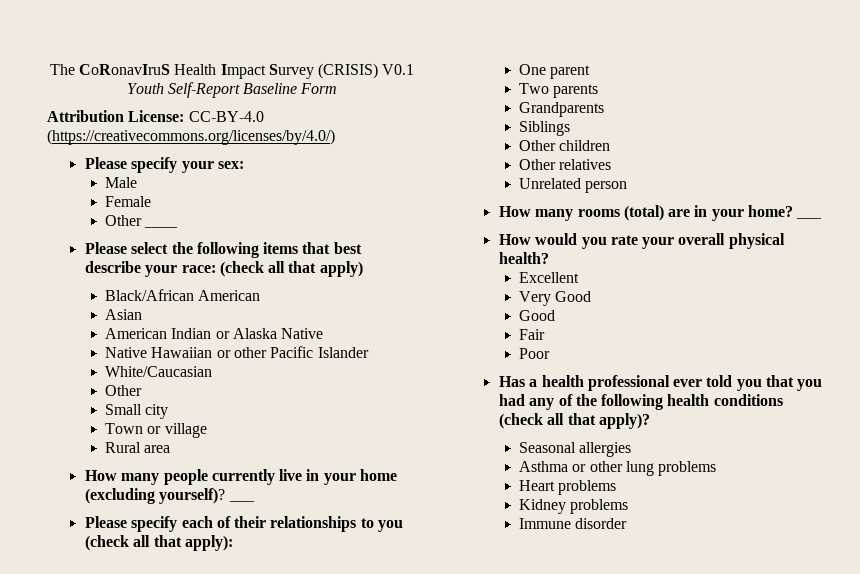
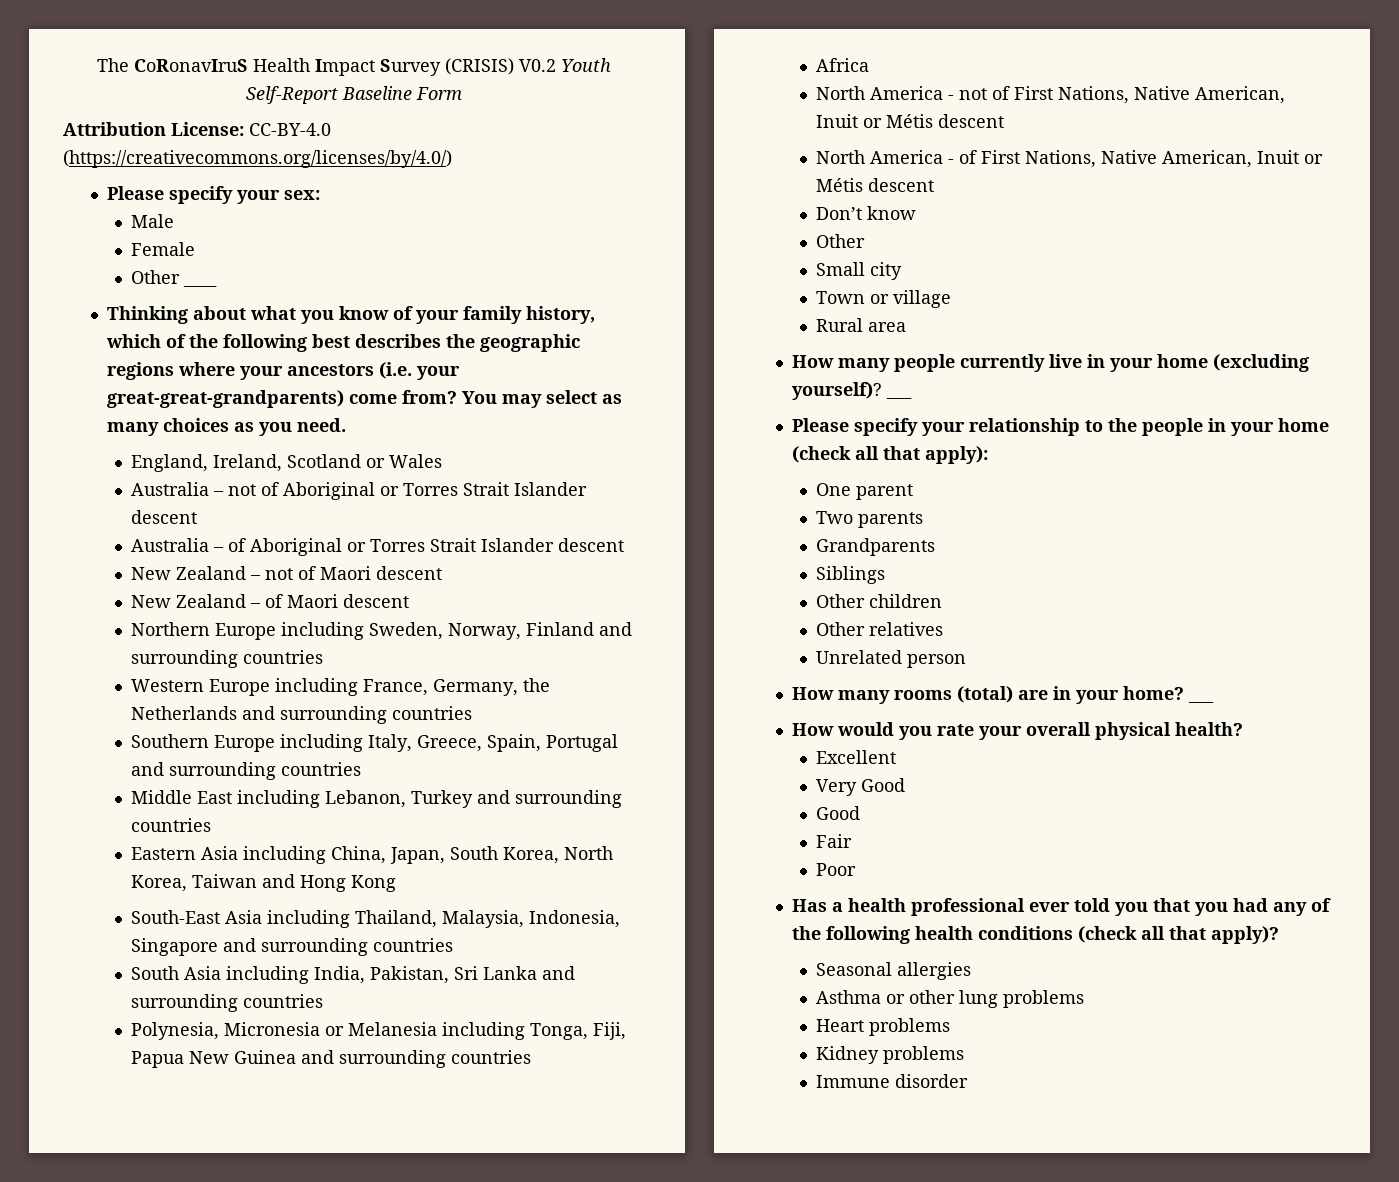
- The CoRonavIruS Health Impact Survey (CRISIS) V0.1 Youth Self-Report Baseline Form
+ The CoRonavIruS Health Impact Survey (CRISIS) V0.2 Youth Self-Report Baseline Form
- Please select the following items that best describe your race: (check all that apply)
- Black/African American
- Asian
- American Indian or Alaska Native
- Native Hawaiian or other Pacific Islander
- White/Caucasian
+ Thinking about what you know of your family history, which of the following best describes the geographic regions where your ancestors (i.e. your great-great-grandparents) come from? You may select as many choices as you need.
+ England, Ireland, Scotland or Wales
+ Australia – not of Aboriginal or Torres Strait Islander descent
+ Australia – of Aboriginal or Torres Strait Islander descent
+ New Zealand – not of Maori descent
+ New Zealand – of Maori descent
+ Northern Europe including Sweden, Norway, Finland and surrounding countries
+ Western Europe including France, Germany, the Netherlands and surrounding countries
+ Southern Europe including Italy, Greece, Spain, Portugal and surrounding countries
+ Middle East including Lebanon, Turkey and surrounding countries
+ Eastern Asia including China, Japan, South Korea, North Korea, Taiwan and Hong Kong
+ South-East Asia including Thailand, Malaysia, Indonesia, Singapore and surrounding countries
+ South Asia including India, Pakistan, Sri Lanka and surrounding countries
+ Polynesia, Micronesia or Melanesia including Tonga, Fiji, Papua New Guinea and surrounding countries
+ Africa
+ North America - not of First Nations, Native American, Inuit or Métis descent
+ North America - of First Nations, Native American, Inuit or Métis descent
+ Don’t know
- Please specify each of their relationships to you (check all that apply):
+ Please specify your relationship to the people in your home (check all that apply):

